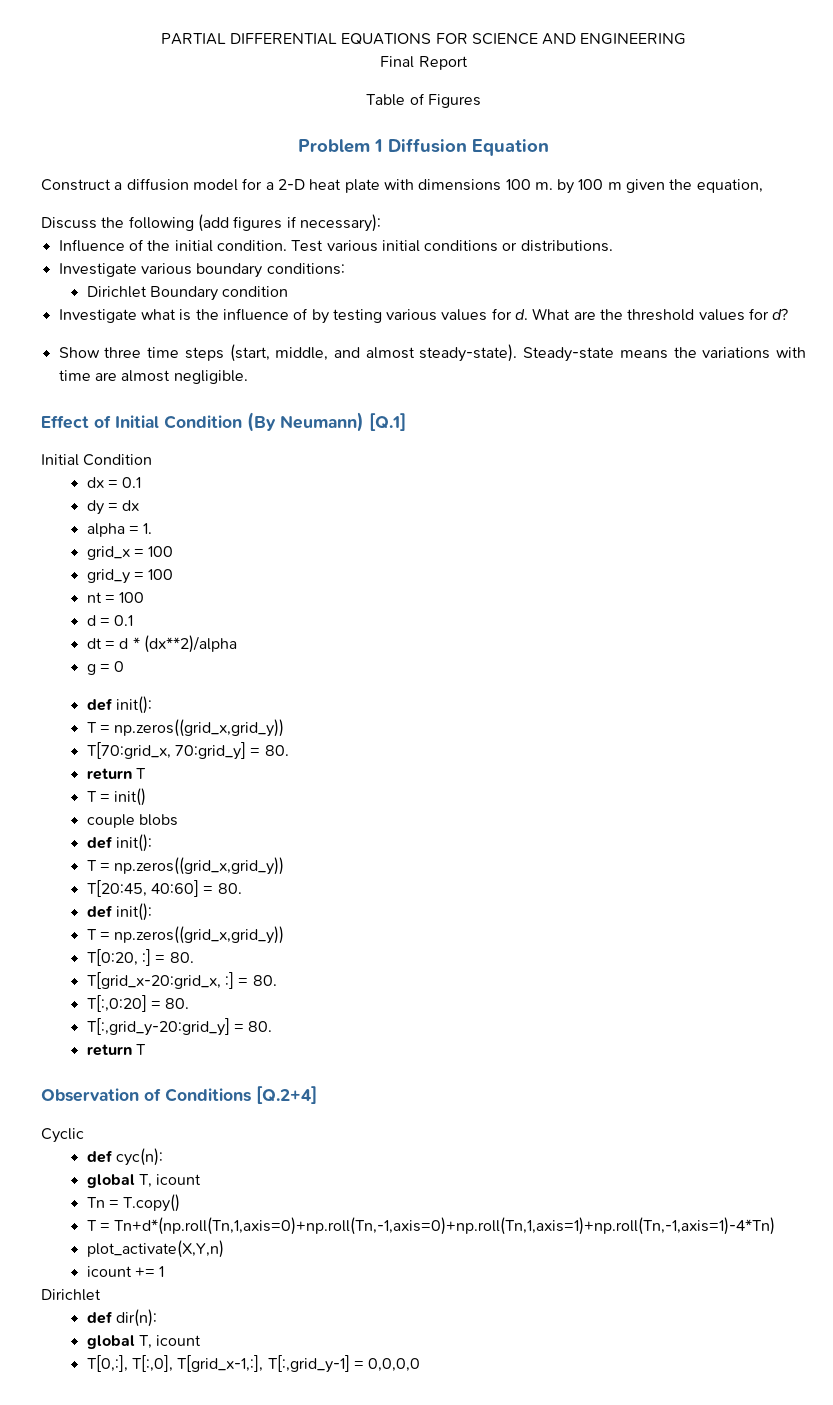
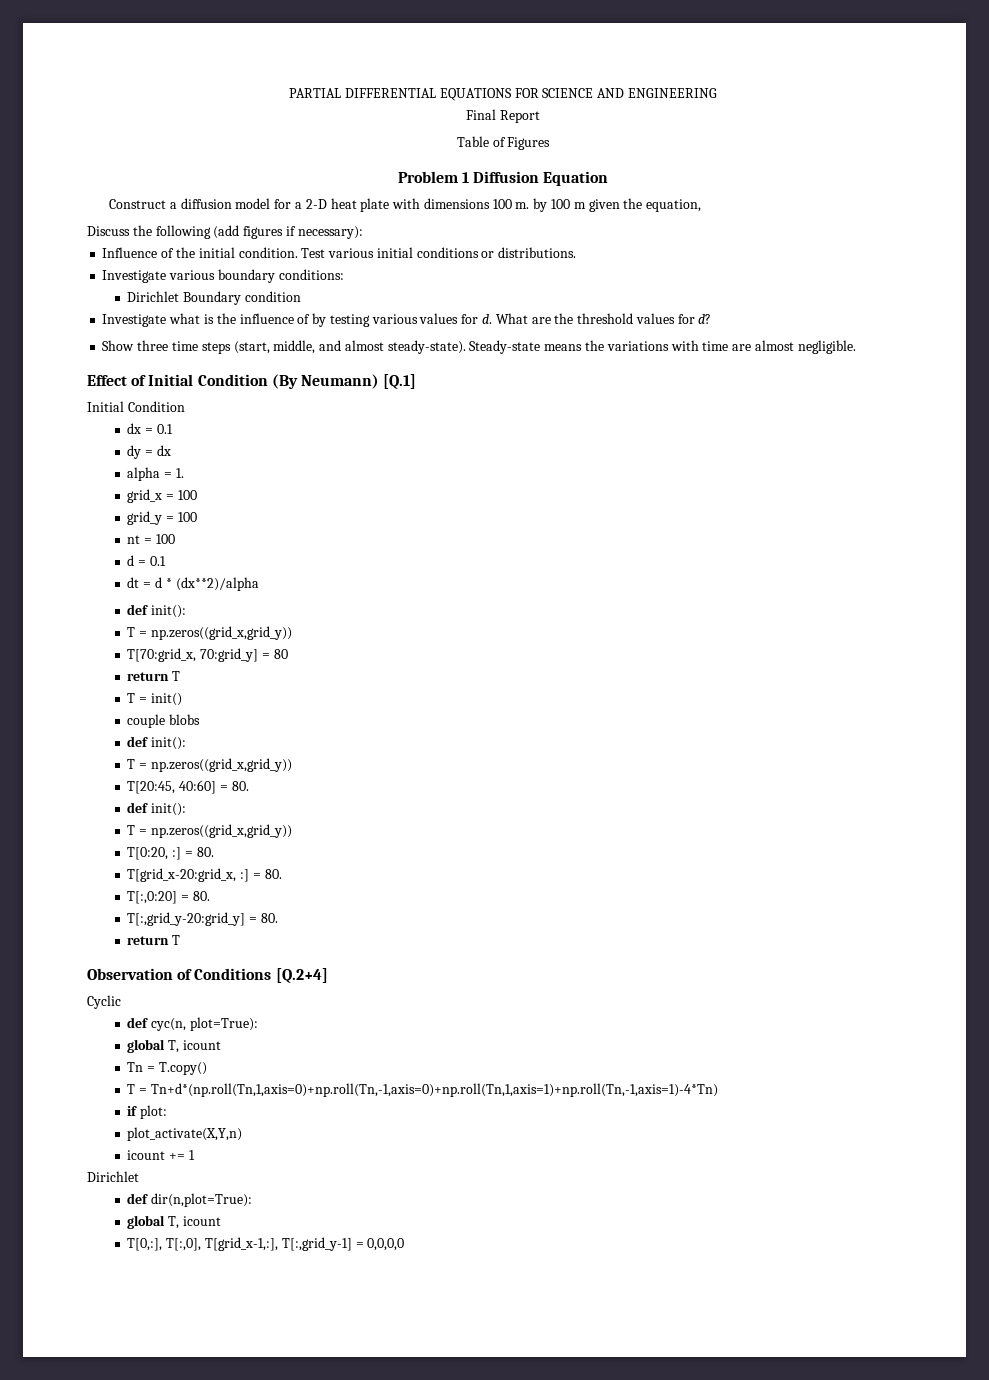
- g = 0
- T[70:grid_x, 70:grid_y] = 80.
+ T[70:grid_x, 70:grid_y] = 80
- def cyc(n):
+ def cyc(n, plot=True):
+ if plot:
- def dir(n):
+ def dir(n,plot=True):

